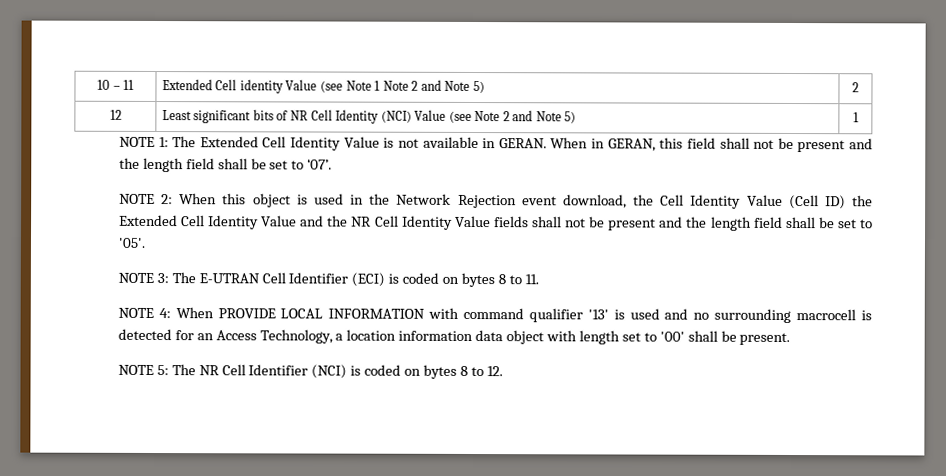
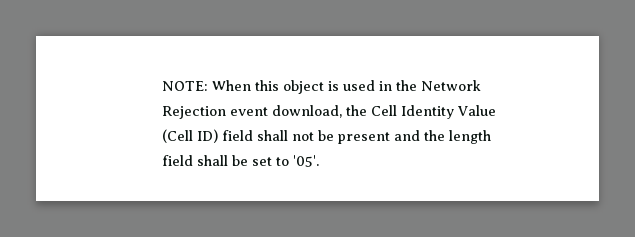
- 10 – 11 | Extended Cell identity Value (see Note 1 Note 2 and Note 5) | 2
- 12 | Least significant bits of NR Cell Identity (NCI) Value (see Note 2 and Note 5) | 1
- NOTE 1: The Extended Cell Identity Value is not available in GERAN. When in GERAN, this field shall not be present and the length field shall be set to ‘07’.
- NOTE 2: When this object is used in the Network Rejection event download, the Cell Identity Value (Cell ID) the Extended Cell Identity Value and the NR Cell Identity Value fields shall not be present and the length field shall be set to '05'.
+ NOTE: When this object is used in the Network Rejection event download, the Cell Identity Value (Cell ID) field shall not be present and the length field shall be set to '05'.
- NOTE 3: The E-UTRAN Cell Identifier (ECI) is coded on bytes 8 to 11.
- NOTE 4: When PROVIDE LOCAL INFORMATION with command qualifier '13' is used and no surrounding macrocell is detected for an Access Technology, a location information data object with length set to '00' shall be present.
- NOTE 5: The NR Cell Identifier (NCI) is coded on bytes 8 to 12.

